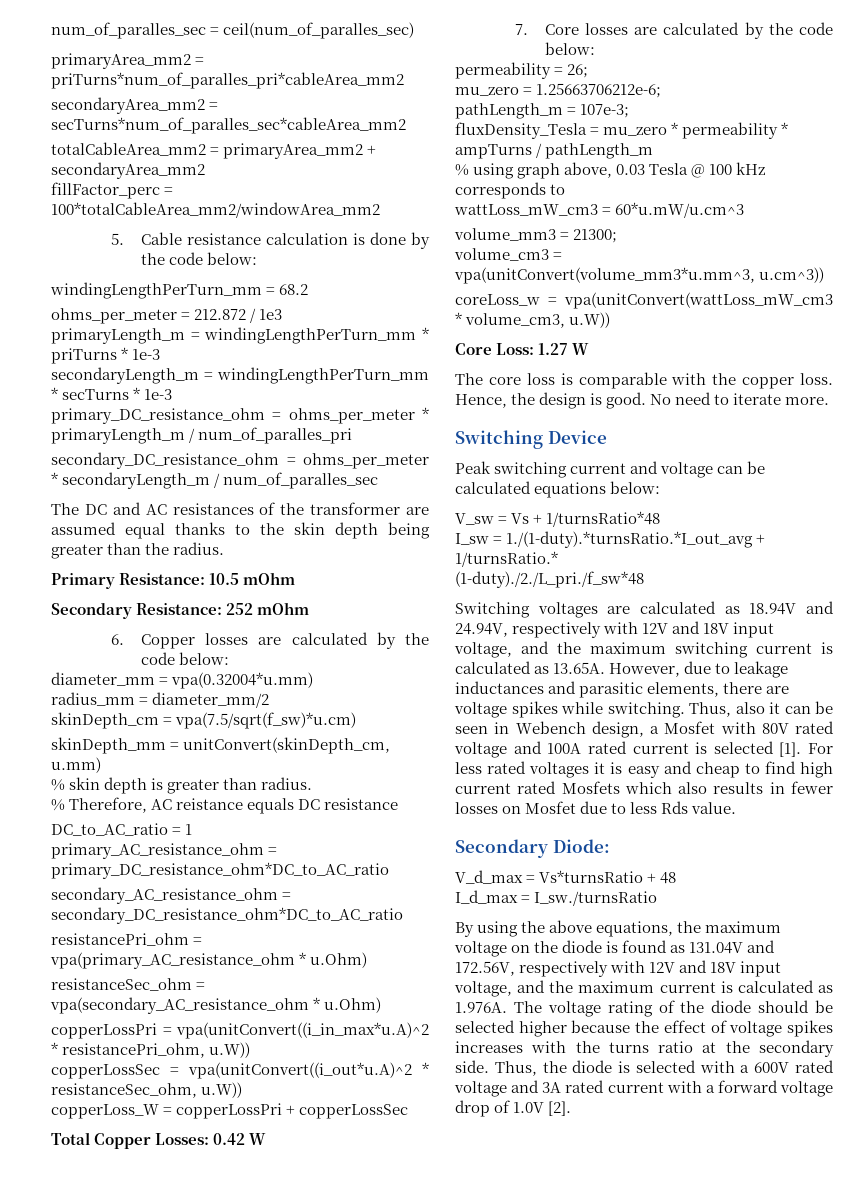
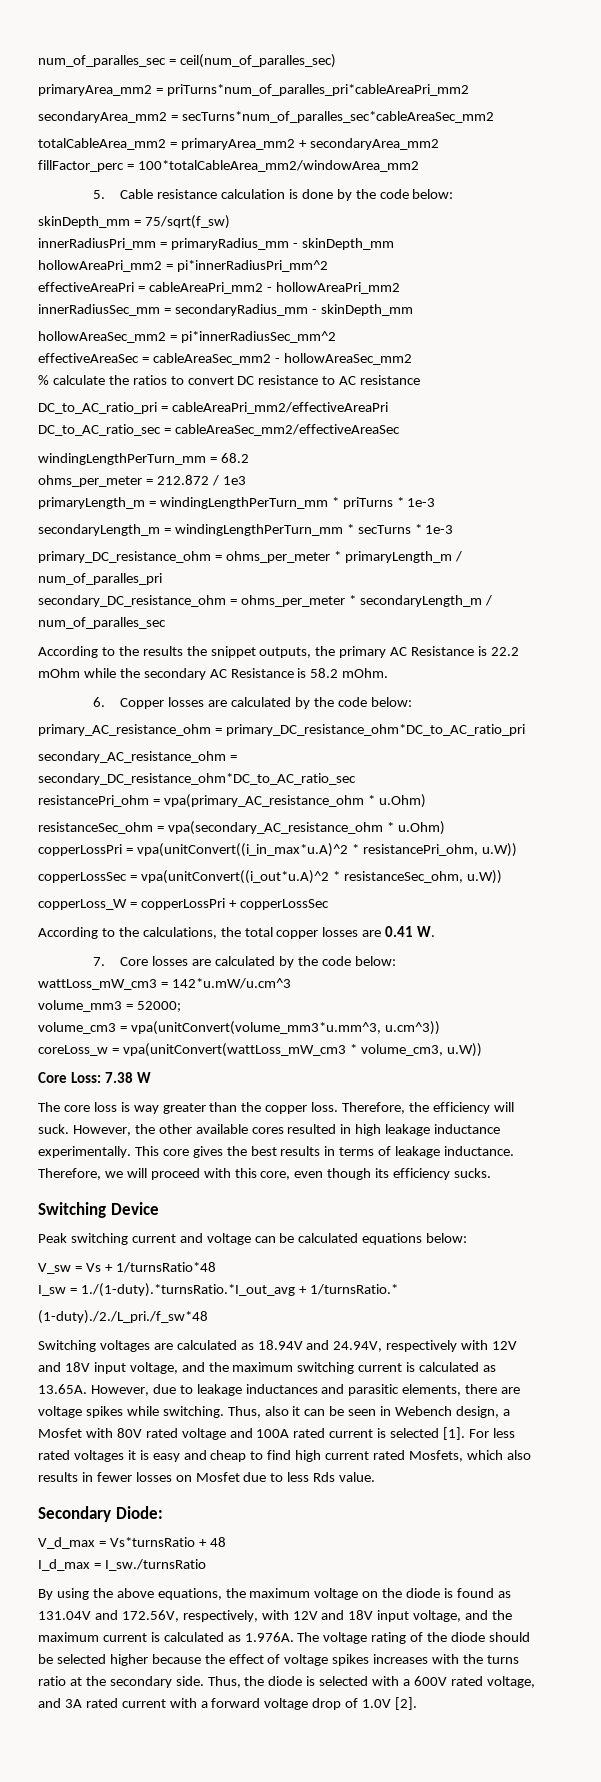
- primaryArea_mm2 = priTurns*num_of_paralles_pri*cableArea_mm2
+ primaryArea_mm2 = priTurns*num_of_paralles_pri*cableAreaPri_mm2
- secondaryArea_mm2 = secTurns*num_of_paralles_sec*cableArea_mm2
+ secondaryArea_mm2 = secTurns*num_of_paralles_sec*cableAreaSec_mm2
+ skinDepth_mm = 75/sqrt(f_sw)
+ innerRadiusPri_mm = primaryRadius_mm - skinDepth_mm
+ hollowAreaPri_mm2 = pi*innerRadiusPri_mm^2
+ effectiveAreaPri = cableAreaPri_mm2 - hollowAreaPri_mm2
+ innerRadiusSec_mm = secondaryRadius_mm - skinDepth_mm
+ hollowAreaSec_mm2 = pi*innerRadiusSec_mm^2
+ effectiveAreaSec = cableAreaSec_mm2 - hollowAreaSec_mm2
+ % calculate the ratios to convert DC resistance to AC resistance
+ DC_to_AC_ratio_pri = cableAreaPri_mm2/effectiveAreaPri
+ DC_to_AC_ratio_sec = cableAreaSec_mm2/effectiveAreaSec
- The DC and AC resistances of the transformer are assumed equal thanks to the skin depth being greater than the radius.
- Primary Resistance: 10.5 mOhm
- Secondary Resistance: 252 mOhm
+ According to the results the snippet outputs, the primary AC Resistance is 22.2 mOhm while the secondary AC Resistance is 58.2 mOhm.
- diameter_mm = vpa(0.32004*u.mm)
- radius_mm = diameter_mm/2
- skinDepth_cm = vpa(7.5/sqrt(f_sw)*u.cm)
- skinDepth_mm = unitConvert(skinDepth_cm, u.mm)
- % skin depth is greater than radius.
- % Therefore, AC reistance equals DC resistance
- DC_to_AC_ratio = 1
- primary_AC_resistance_ohm = primary_DC_resistance_ohm*DC_to_AC_ratio
+ primary_AC_resistance_ohm = primary_DC_resistance_ohm*DC_to_AC_ratio_pri
- secondary_AC_resistance_ohm = secondary_DC_resistance_ohm*DC_to_AC_ratio
+ secondary_AC_resistance_ohm = secondary_DC_resistance_ohm*DC_to_AC_ratio_sec
- Total Copper Losses: 0.42 W
+ According to the calculations, the total copper losses are 0.41 W.
- permeability = 26;
- mu_zero = 1.25663706212e-6;
- pathLength_m = 107e-3;
- fluxDensity_Tesla = mu_zero * permeability * ampTurns / pathLength_m
- % using graph above, 0.03 Tesla @ 100 kHz corresponds to
- wattLoss_mW_cm3 = 60*u.mW/u.cm^3
+ wattLoss_mW_cm3 = 142*u.mW/u.cm^3
- volume_mm3 = 21300;
+ volume_mm3 = 52000;
- Core Loss: 1.27 W
+ Core Loss: 7.38 W
- The core loss is comparable with the copper loss. Hence, the design is good. No need to iterate more.
+ The core loss is way greater than the copper loss. Therefore, the efficiency will suck. However, the other available cores resulted in high leakage inductance experimentally. This core gives the best results in terms of leakage inductance. Therefore, we will proceed with this core, even though its efficiency sucks.
- For less rated voltages it is easy and cheap to find high current rated Mosfets which also results in fewer losses on Mosfet due to less Rds value.
+ For less rated voltages it is easy and cheap to find high current rated Mosfets, which also results in fewer losses on Mosfet due to less Rds value.
- By using the above equations, the maximum voltage on the diode is found as 131.04V and 172.56V, respectively with 12V and 18V input voltage, and the maximum current is calculated as 1.976A. The voltage rating of the diode should be selected higher because the effect of voltage spikes increases with the turns ratio at the secondary side.
+ By using the above equations, the maximum voltage on the diode is found as 131.04V and 172.56V, respectively, with 12V and 18V input voltage, and the maximum current is calculated as 1.976A. The voltage rating of the diode should be selected higher because the effect of voltage spikes increases with the turns ratio at the secondary side.
- Thus, the diode is selected with a 600V rated voltage and 3A rated current with a forward voltage drop of 1.0V [2].
+ Thus, the diode is selected with a 600V rated voltage, and 3A rated current with a forward voltage drop of 1.0V [2].

